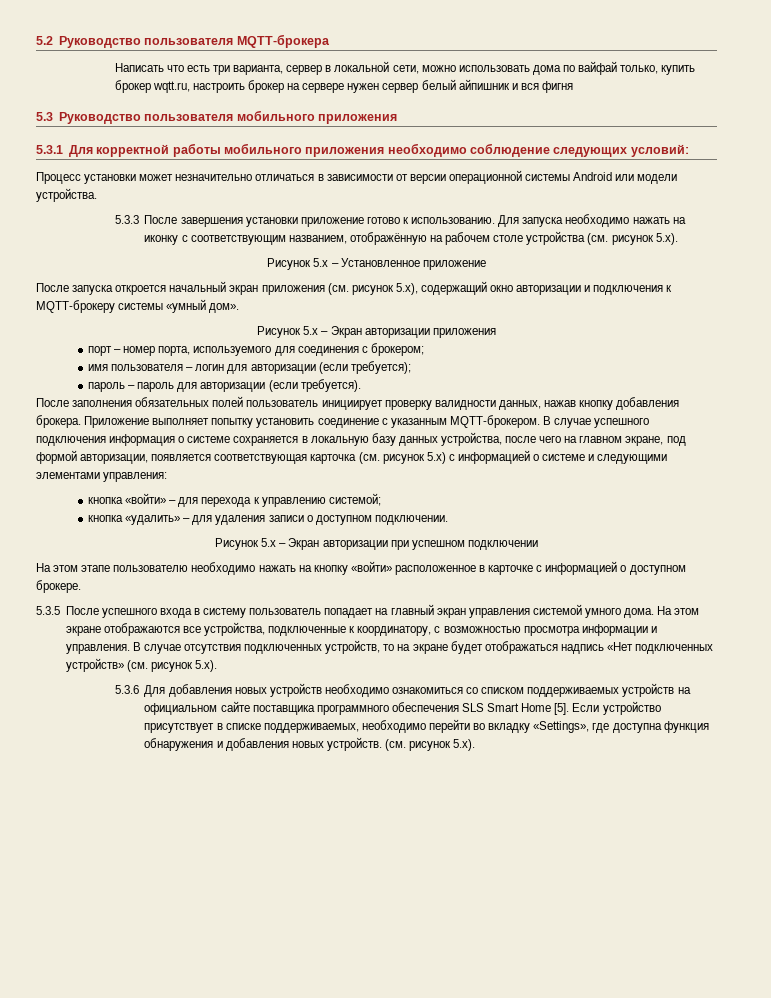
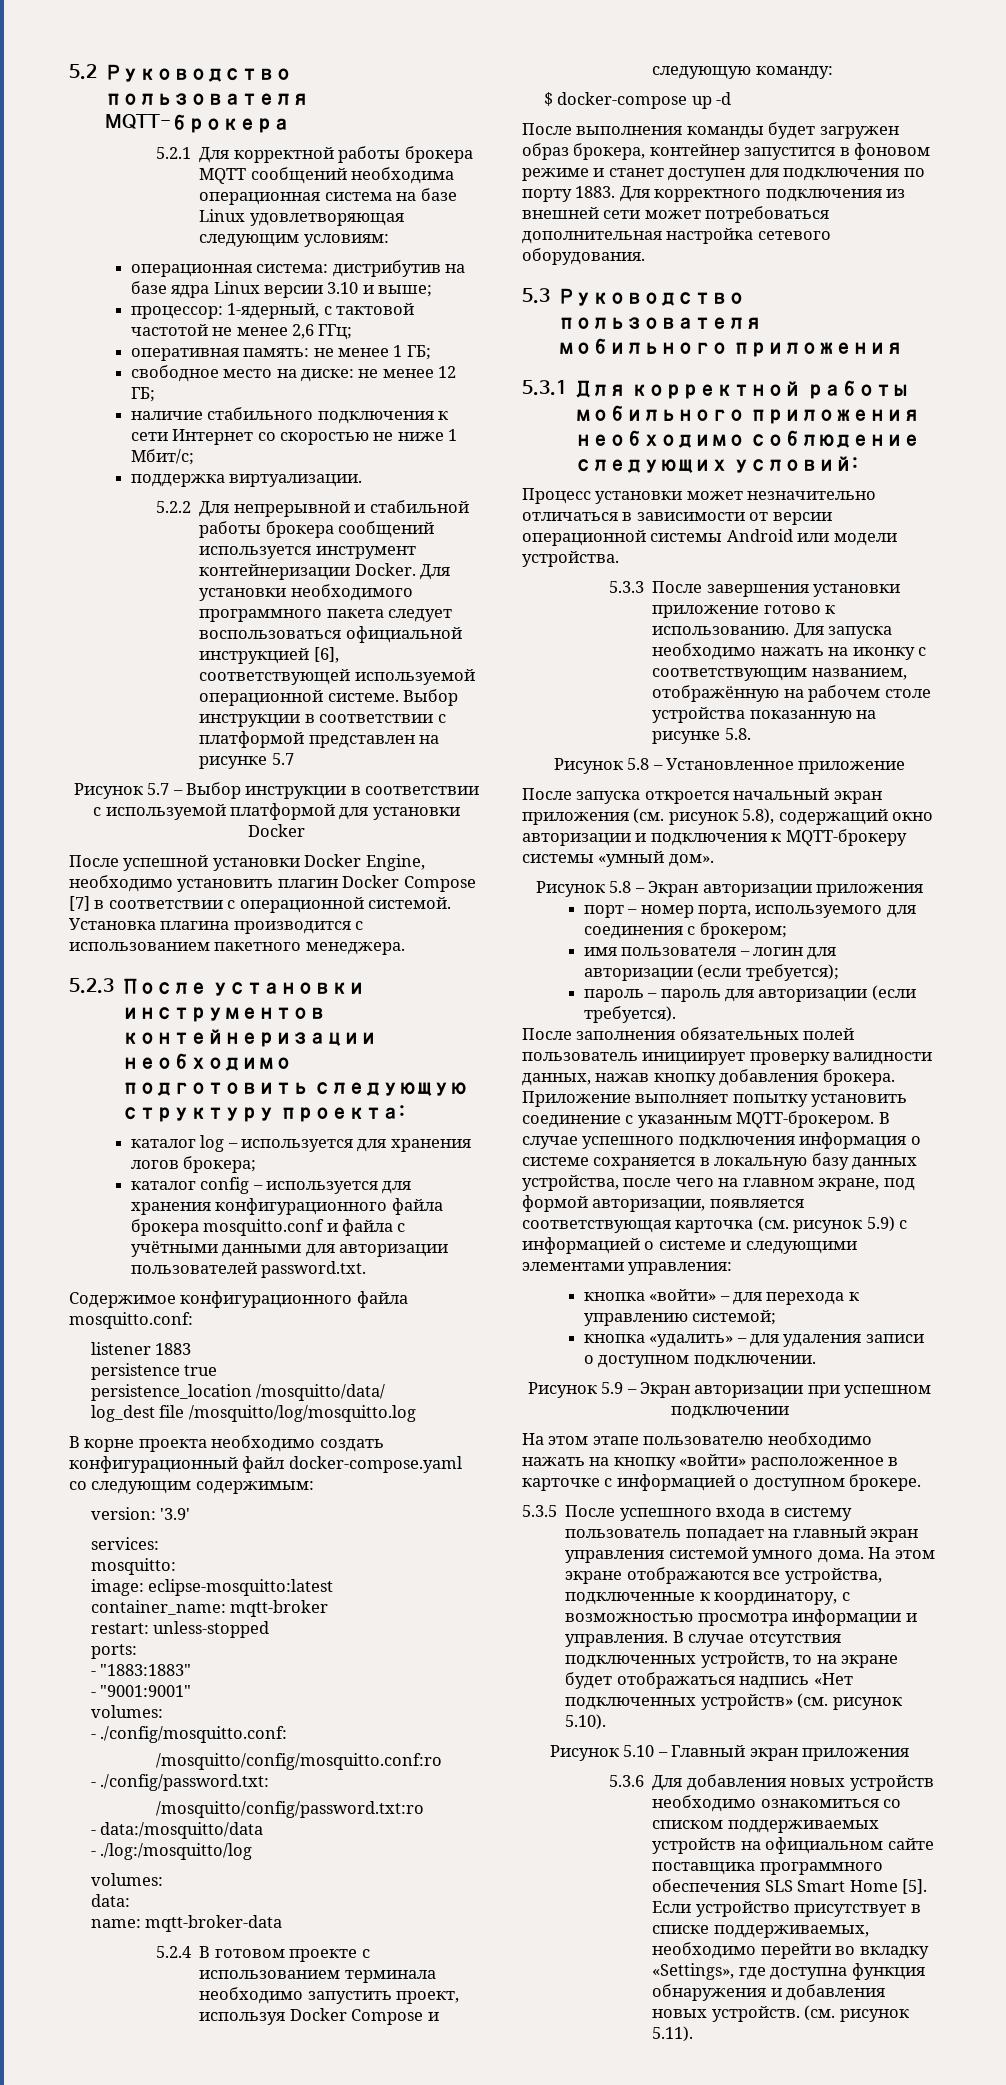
- Написать что есть три варианта, сервер в локальной сети, можно использовать дома по вайфай только, купить брокер wqtt.ru, настроить брокер на сервере нужен сервер белый айпишник и вся фигня
+ 5.2.1 Для корректной работы брокера MQTT сообщений необходима операционная система на базе Linux удовлетворяющая следующим условиям:
+ операционная система: дистрибутив на базе ядра Linux версии 3.10 и выше;
+ процессор: 1-ядерный, с тактовой частотой не менее 2,6 ГГц;
+ оперативная память: не менее 1 ГБ;
+ свободное место на диске: не менее 12 ГБ;
+ наличие стабильного подключения к сети Интернет со скоростью не ниже 1 Мбит/с;
+ поддержка виртуализации.
+ 5.2.2 Для непрерывной и стабильной работы брокера сообщений используется инструмент контейнеризации Docker. Для установки необходимого программного пакета следует воспользоваться официальной инструкцией [6], соответствующей используемой операционной системе. Выбор инструкции в соответствии с платформой представлен на рисунке 5.7
+ Рисунок 5.7 – Выбор инструкции в соответствии с используемой платформой для установки Docker
+ После успешной установки Docker Engine, необходимо установить плагин Docker Compose [7] в соответствии с операционной системой. Установка плагина производится с использованием пакетного менеджера.
+ 5.2.3 После установки инструментов контейнеризации необходимо подготовить следующую структуру проекта:
+ каталог log – используется для хранения логов брокера;
+ каталог config – используется для хранения конфигурационного файла брокера mosquitto.conf и файла с учётными данными для авторизации пользователей password.txt.
+ Содержимое конфигурационного файла mosquitto.conf:
+ listener 1883
+ persistence true
+ persistence_location /mosquitto/data/
+ log_dest file /mosquitto/log/mosquitto.log
+ В корне проекта необходимо создать конфигурационный файл docker-compose.yaml со следующим содержимым:
+ version: '3.9'
+ services:
+ mosquitto:
+ image: eclipse-mosquitto:latest
+ container_name: mqtt-broker
+ restart: unless-stopped
+ ports:
+ - "1883:1883"
+ - "9001:9001"
+ volumes:
+ - ./config/mosquitto.conf:
+ /mosquitto/config/mosquitto.conf:ro
+ - ./config/password.txt:
+ /mosquitto/config/password.txt:ro
+ - data:/mosquitto/data
+ - ./log:/mosquitto/log
+ volumes:
+ data:
+ name: mqtt-broker-data
+ 5.2.4 В готовом проекте с использованием терминала необходимо запустить проект, используя Docker Compose и следующую команду:
+ $ docker-compose up -d
+ После выполнения команды будет загружен образ брокера, контейнер запустится в фоновом режиме и станет доступен для подключения по порту 1883. Для корректного подключения из внешней сети может потребоваться дополнительная настройка сетевого оборудования.
- Для запуска необходимо нажать на иконку с соответствующим названием, отображённую на рабочем столе устройства (см. рисунок 5.х).
- Рисунок 5.х – Установленное приложение
+ Для запуска необходимо нажать на иконку с соответствующим названием, отображённую на рабочем столе устройства показанную на рисунке 5.8.
+ Рисунок 5.8 – Установленное приложение
- После запуска откроется начальный экран приложения (см. рисунок 5.х), содержащий окно авторизации и подключения к MQTT-брокеру системы «умный дом».
+ После запуска откроется начальный экран приложения (см. рисунок 5.8), содержащий окно авторизации и подключения к MQTT-брокеру системы «умный дом».
- Рисунок 5.х – Экран авторизации приложения
+ Рисунок 5.8 – Экран авторизации приложения
- В случае успешного подключения информация о системе сохраняется в локальную базу данных устройства, после чего на главном экране, под формой авторизации, появляется соответствующая карточка (см. рисунок 5.х) с информацией о системе и следующими элементами управления:
+ В случае успешного подключения информация о системе сохраняется в локальную базу данных устройства, после чего на главном экране, под формой авторизации, появляется соответствующая карточка (см. рисунок 5.9) с информацией о системе и следующими элементами управления:
- Рисунок 5.х – Экран авторизации при успешном подключении
+ Рисунок 5.9 – Экран авторизации при успешном подключении
- В случае отсутствия подключенных устройств, то на экране будет отображаться надпись «Нет подключенных устройств» (см. рисунок 5.х).
+ В случае отсутствия подключенных устройств, то на экране будет отображаться надпись «Нет подключенных устройств» (см. рисунок 5.10).
+ Рисунок 5.10 – Главный экран приложения
- Если устройство присутствует в списке поддерживаемых, необходимо перейти во вкладку «Settings», где доступна функция обнаружения и добавления новых устройств. (см. рисунок 5.х).
+ Если устройство присутствует в списке поддерживаемых, необходимо перейти во вкладку «Settings», где доступна функция обнаружения и добавления новых устройств. (см. рисунок 5.11).

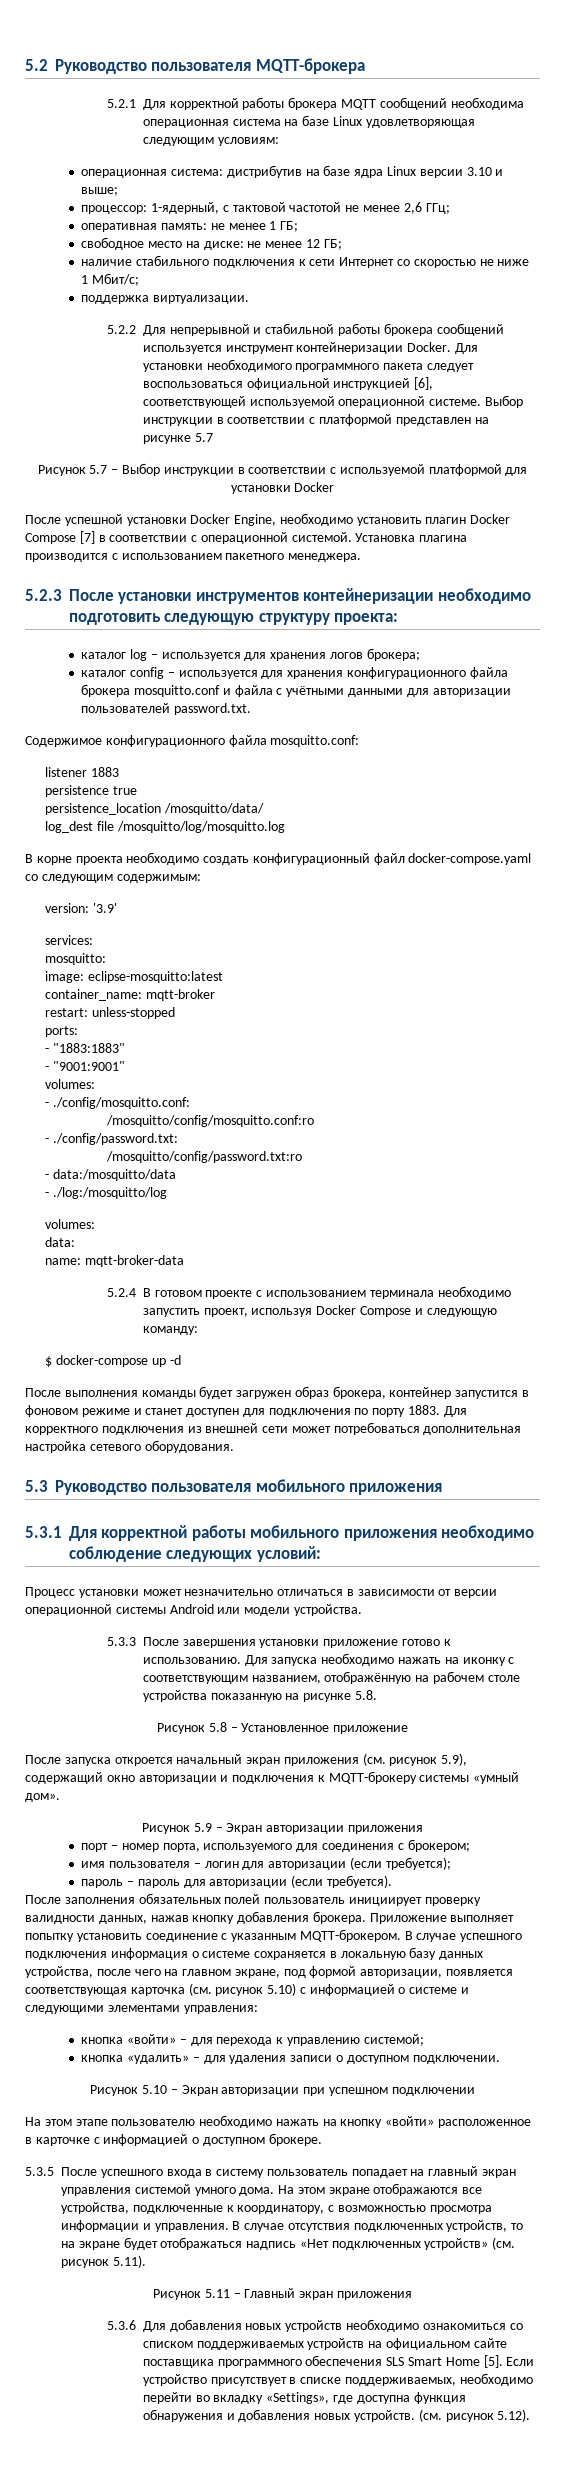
- После запуска откроется начальный экран приложения (см. рисунок 5.8), содержащий окно авторизации и подключения к MQTT-брокеру системы «умный дом».
+ После запуска откроется начальный экран приложения (см. рисунок 5.9), содержащий окно авторизации и подключения к MQTT-брокеру системы «умный дом».
- Рисунок 5.8 – Экран авторизации приложения
+ Рисунок 5.9 – Экран авторизации приложения
- В случае успешного подключения информация о системе сохраняется в локальную базу данных устройства, после чего на главном экране, под формой авторизации, появляется соответствующая карточка (см. рисунок 5.9) с информацией о системе и следующими элементами управления:
+ В случае успешного подключения информация о системе сохраняется в локальную базу данных устройства, после чего на главном экране, под формой авторизации, появляется соответствующая карточка (см. рисунок 5.10) с информацией о системе и следующими элементами управления:
- Рисунок 5.9 – Экран авторизации при успешном подключении
+ Рисунок 5.10 – Экран авторизации при успешном подключении
- В случае отсутствия подключенных устройств, то на экране будет отображаться надпись «Нет подключенных устройств» (см. рисунок 5.10).
- Рисунок 5.10 – Главный экран приложения
+ В случае отсутствия подключенных устройств, то на экране будет отображаться надпись «Нет подключенных устройств» (см. рисунок 5.11).
+ Рисунок 5.11 – Главный экран приложения
- (см. рисунок 5.11).
+ (см. рисунок 5.12).

